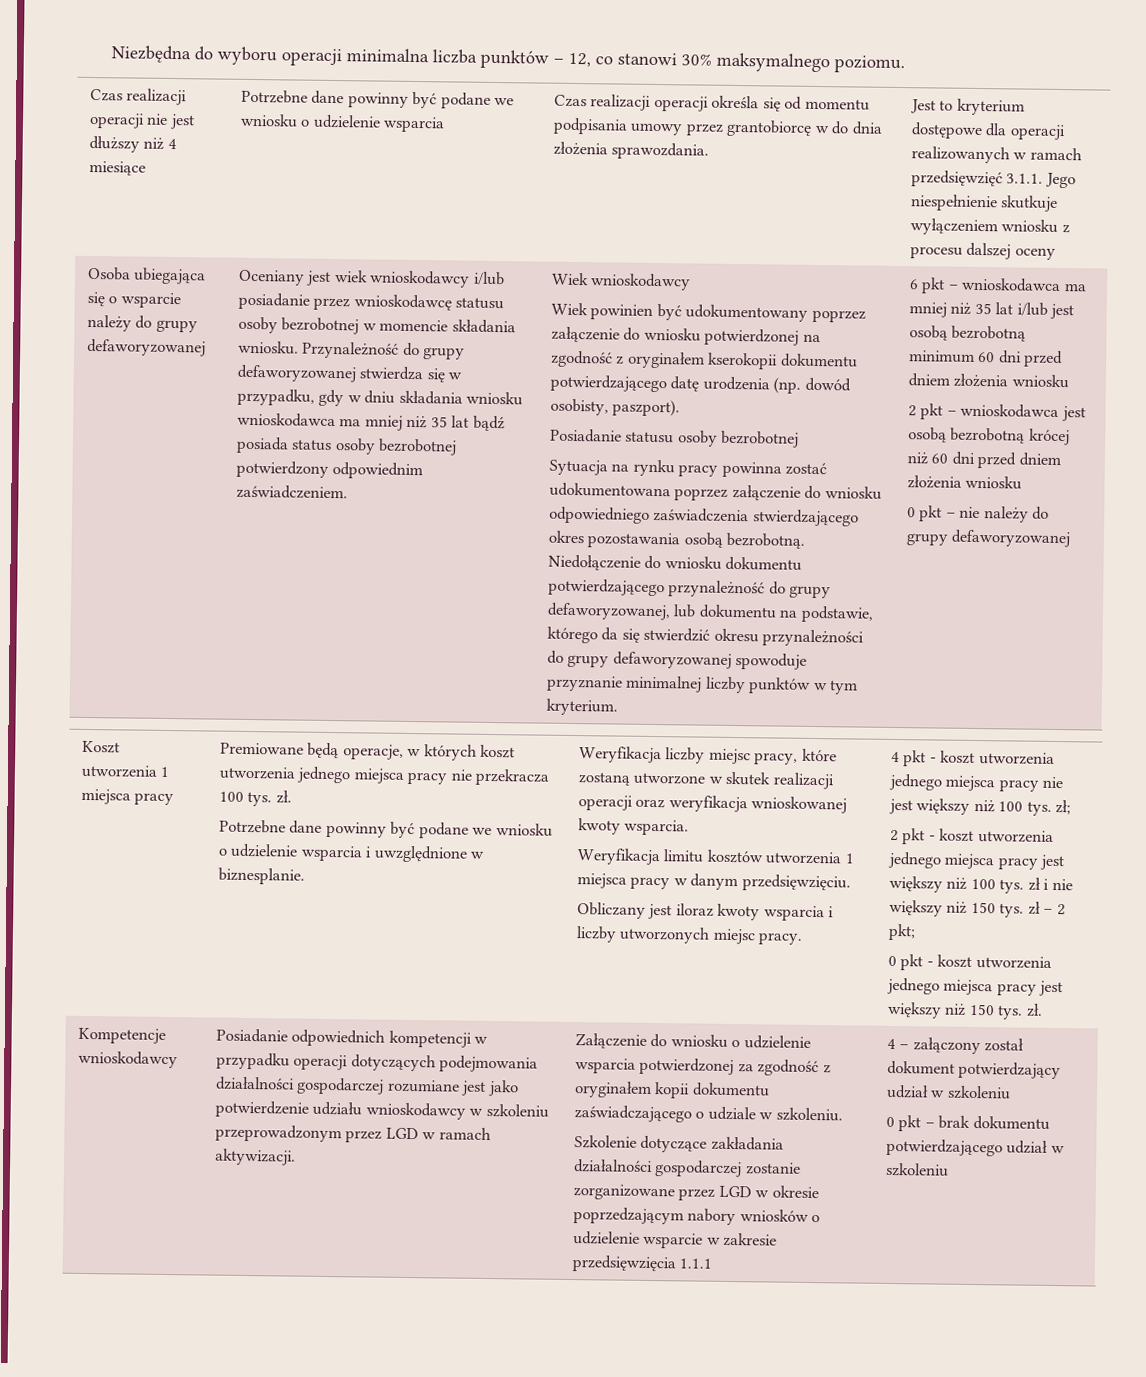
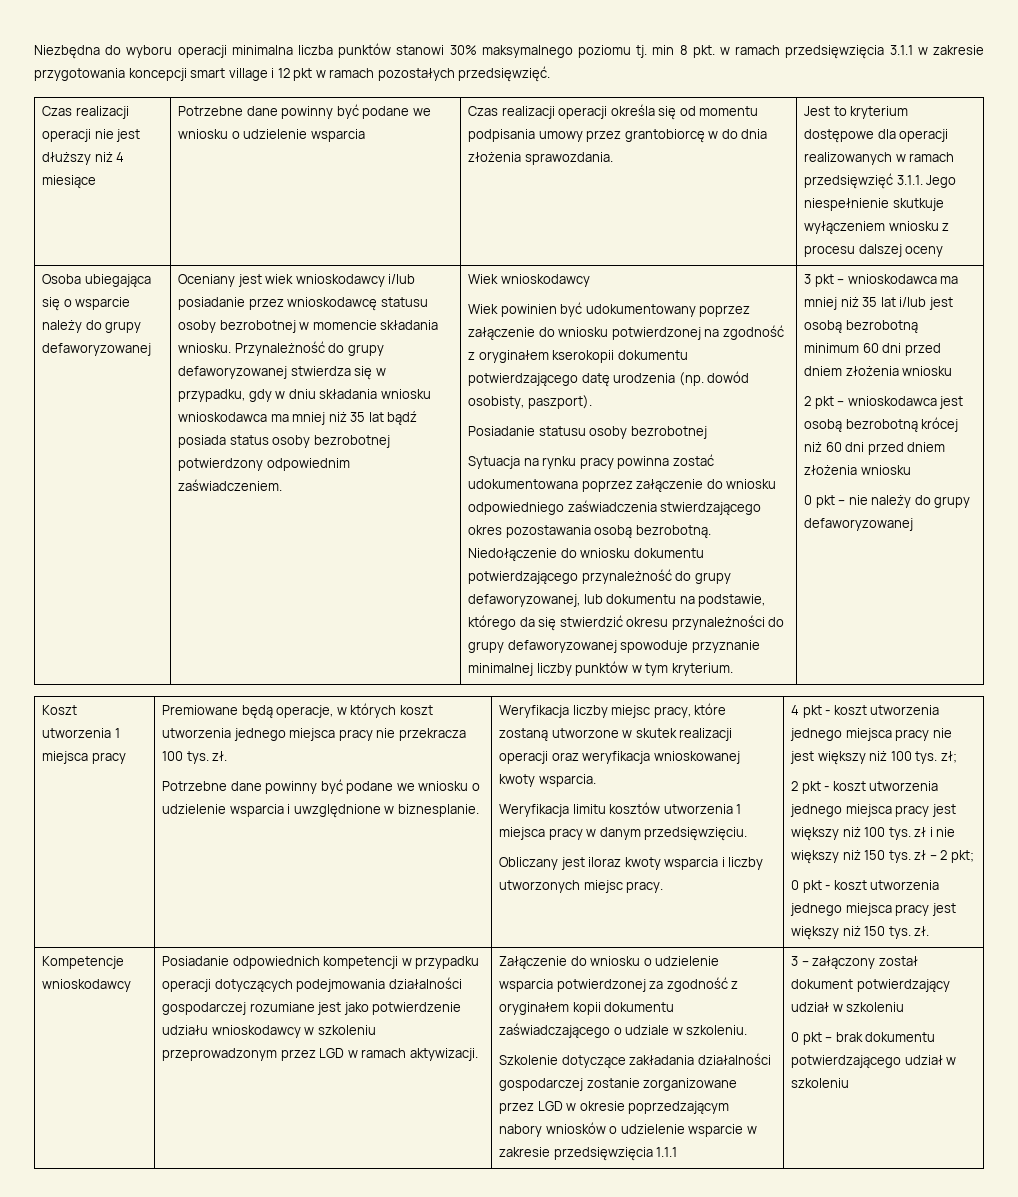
- Niezbędna do wyboru operacji minimalna liczba punktów – 12, co stanowi 30% maksymalnego poziomu.
+ Niezbędna do wyboru operacji minimalna liczba punktów stanowi 30% maksymalnego poziomu tj. min 8 pkt. w ramach przedsięwzięcia 3.1.1 w zakresie przygotowania koncepcji smart village i 12 pkt w ramach pozostałych przedsięwzięć.
- 6 pkt – wnioskodawca ma mniej niż 35 lat i/lub jest osobą bezrobotną minimum 60 dni przed dniem złożenia wniosku
+ 3 pkt – wnioskodawca ma mniej niż 35 lat i/lub jest osobą bezrobotną minimum 60 dni przed dniem złożenia wniosku
- 4 – załączony został dokument potwierdzający udział w szkoleniu
+ 3 – załączony został dokument potwierdzający udział w szkoleniu

